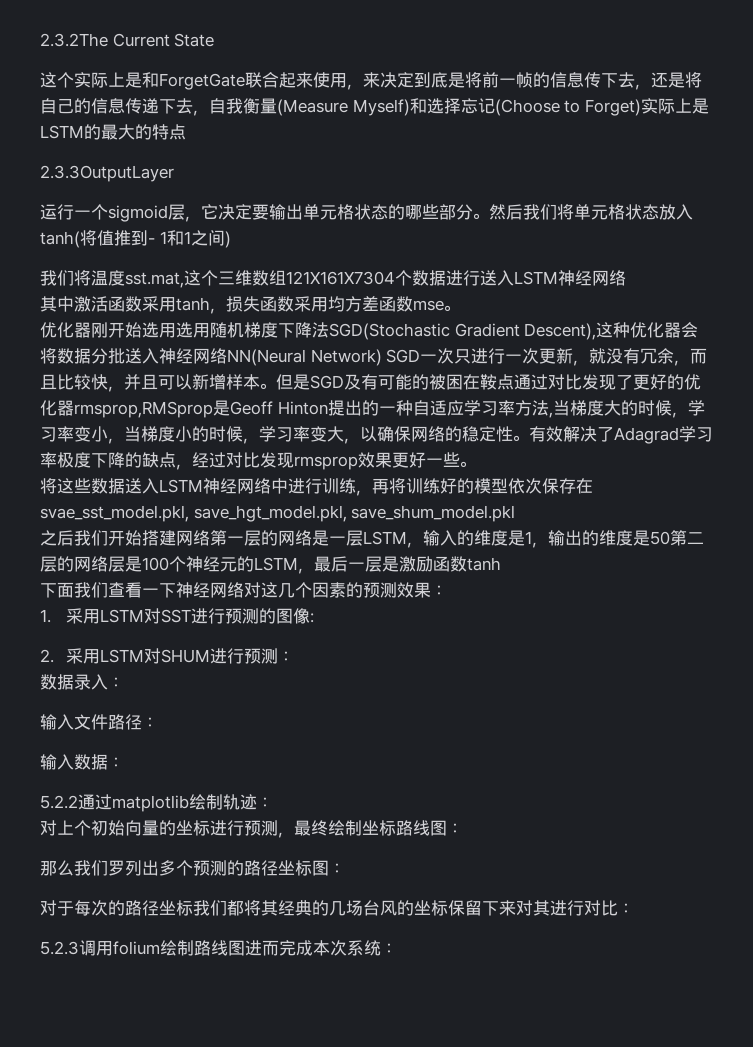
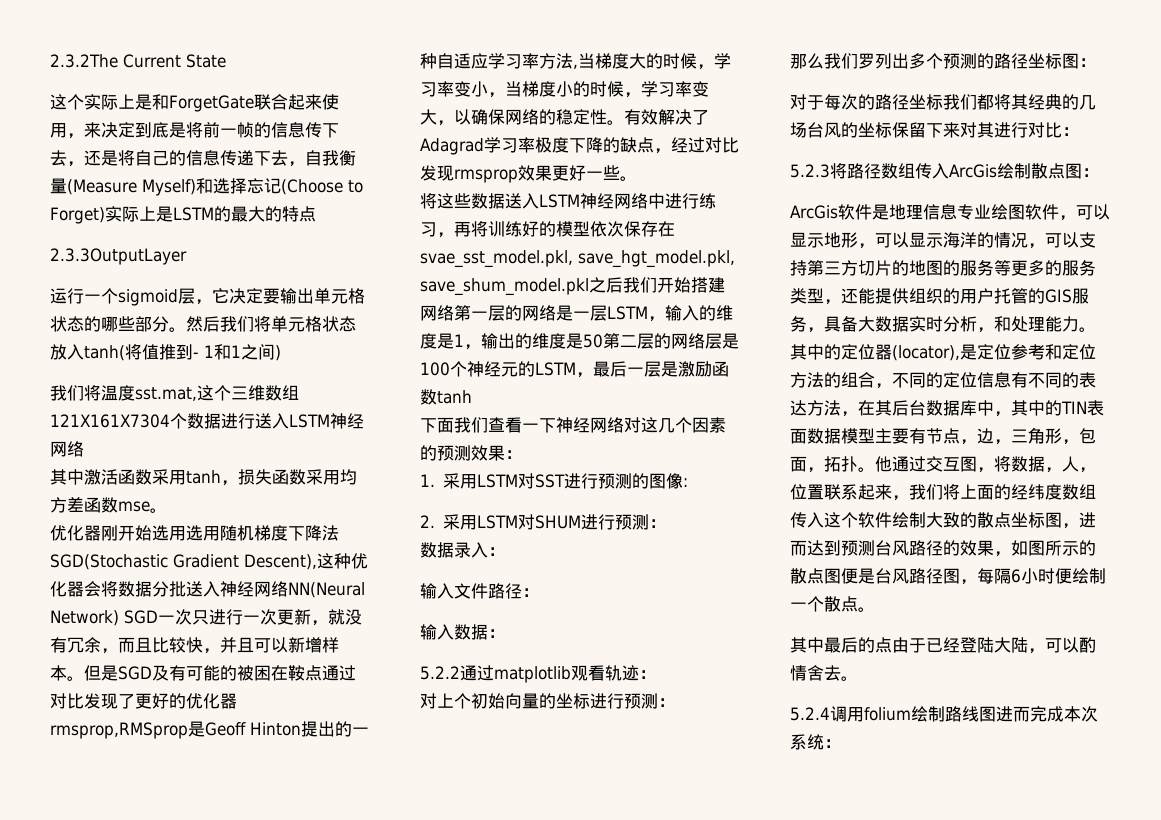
- 将这些数据送入LSTM神经网络中进行训练，再将训练好的模型依次保存在svae_sst_model.pkl, save_hgt_model.pkl, save_shum_model.pkl
- 之后我们开始搭建网络第一层的网络是一层LSTM，输入的维度是1，输出的维度是50第二层的网络层是100个神经元的LSTM，最后一层是激励函数tanh
+ 将这些数据送入LSTM神经网络中进行练习，再将训练好的模型依次保存在svae_sst_model.pkl, save_hgt_model.pkl, save_shum_model.pkl之后我们开始搭建网络第一层的网络是一层LSTM，输入的维度是1，输出的维度是50第二层的网络层是100个神经元的LSTM，最后一层是激励函数tanh
- 5.2.2通过matplotlib绘制轨迹：
+ 5.2.2通过matplotlib观看轨迹：
- 对上个初始向量的坐标进行预测，最终绘制坐标路线图：
+ 对上个初始向量的坐标进行预测：
- 5.2.3调用folium绘制路线图进而完成本次系统：
+ 5.2.3将路径数组传入ArcGis绘制散点图：
+ ArcGis软件是地理信息专业绘图软件，可以显示地形，可以显示海洋的情况，可以支持第三方切片的地图的服务等更多的服务类型，还能提供组织的用户托管的GIS服务，具备大数据实时分析，和处理能力。其中的定位器(locator),是定位参考和定位方法的组合，不同的定位信息有不同的表达方法，在其后台数据库中，其中的TIN表面数据模型主要有节点，边，三角形，包面，拓扑。他通过交互图，将数据，人，位置联系起来，我们将上面的经纬度数组传入这个软件绘制大致的散点坐标图，进而达到预测台风路径的效果，如图所示的散点图便是台风路径图，每隔6小时便绘制一个散点。
+ 其中最后的点由于已经登陆大陆，可以酌情舍去。
+ 5.2.4调用folium绘制路线图进而完成本次系统：

